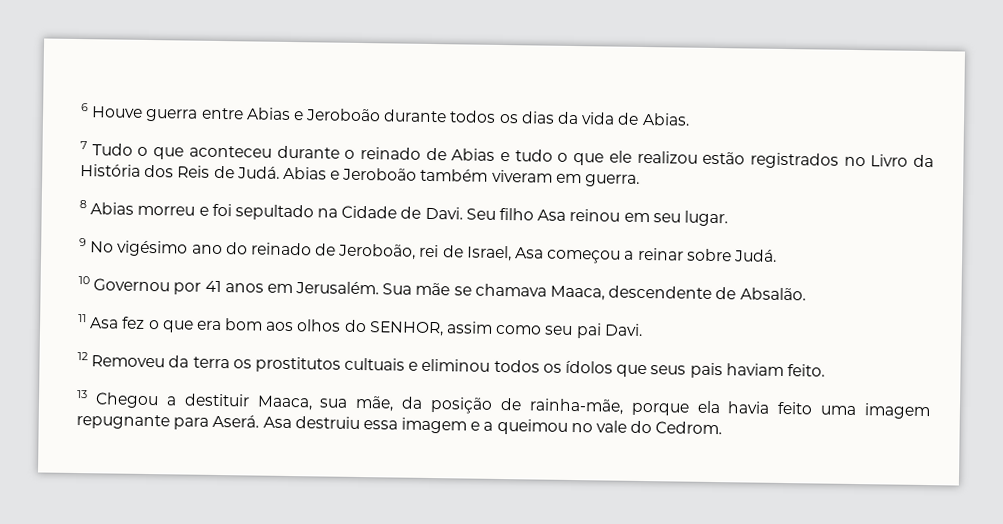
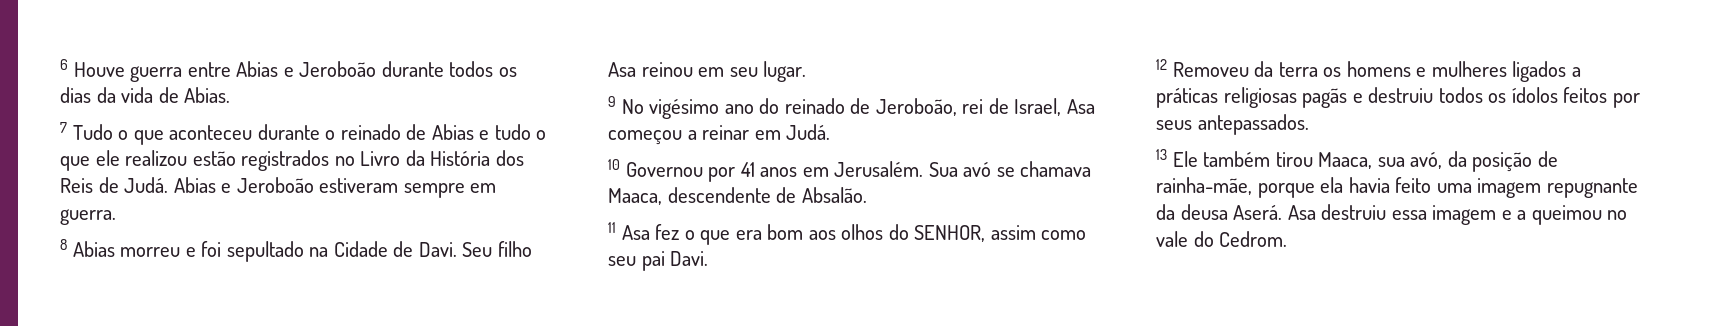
- Abias e Jeroboão também viveram em guerra.
+ Abias e Jeroboão estiveram sempre em guerra.
- 9 No vigésimo ano do reinado de Jeroboão, rei de Israel, Asa começou a reinar sobre Judá.
+ 9 No vigésimo ano do reinado de Jeroboão, rei de Israel, Asa começou a reinar em Judá.
- Sua mãe se chamava Maaca, descendente de Absalão.
+ Sua avó se chamava Maaca, descendente de Absalão.
- 12 Removeu da terra os prostitutos cultuais e eliminou todos os ídolos que seus pais haviam feito.
- 13 Chegou a destituir Maaca, sua mãe, da posição de rainha-mãe, porque ela havia feito uma imagem repugnante para Aserá.
+ 12 Removeu da terra os homens e mulheres ligados a práticas religiosas pagãs e destruiu todos os ídolos feitos por seus antepassados.
+ 13 Ele também tirou Maaca, sua avó, da posição de rainha-mãe, porque ela havia feito uma imagem repugnante da deusa Aserá.

